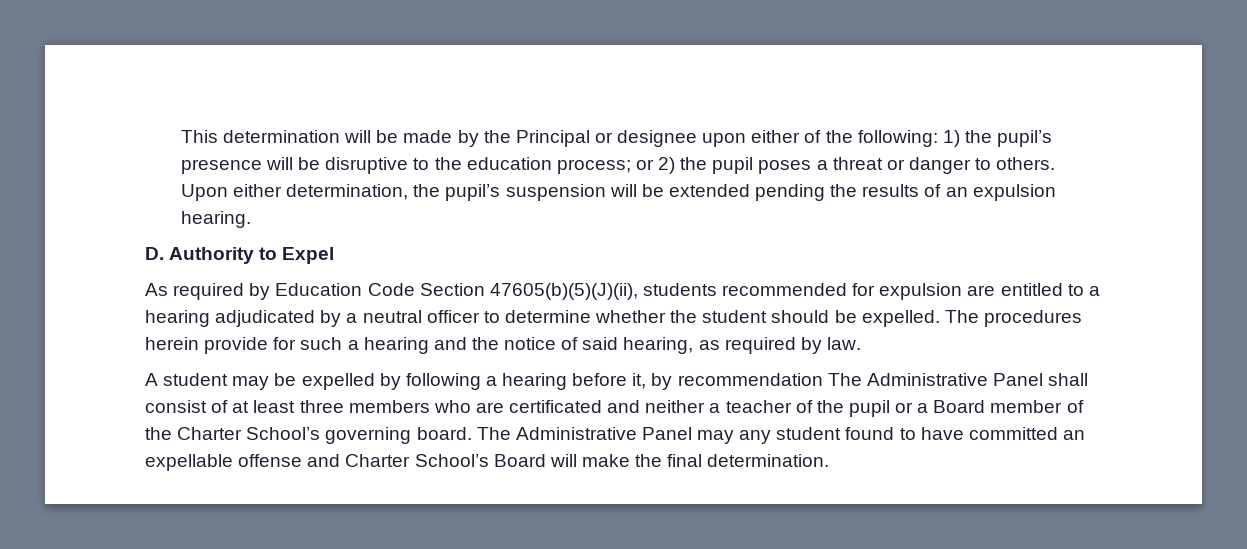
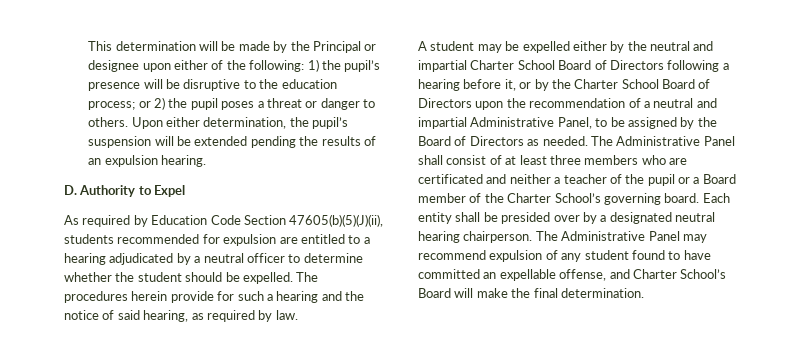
- A student may be expelled by following a hearing before it, by recommendation The Administrative Panel shall consist of at least three members who are certificated and neither a teacher of the pupil or a Board member of the Charter School’s governing board.
+ A student may be expelled either by the neutral and impartial Charter School Board of Directors following a hearing before it, or by the Charter School Board of Directors upon the recommendation of a neutral and impartial Administrative Panel, to be assigned by the Board of Directors as needed. The Administrative Panel shall consist of at least three members who are certificated and neither a teacher of the pupil or a Board member of the Charter School’s governing board.
+ Each entity shall be presided over by a designated neutral hearing chairperson.
- The Administrative Panel may any student found to have committed an expellable offense and Charter School’s Board will make the final determination.
+ The Administrative Panel may recommend expulsion of any student found to have committed an expellable offense, and Charter School’s Board will make the final determination.

